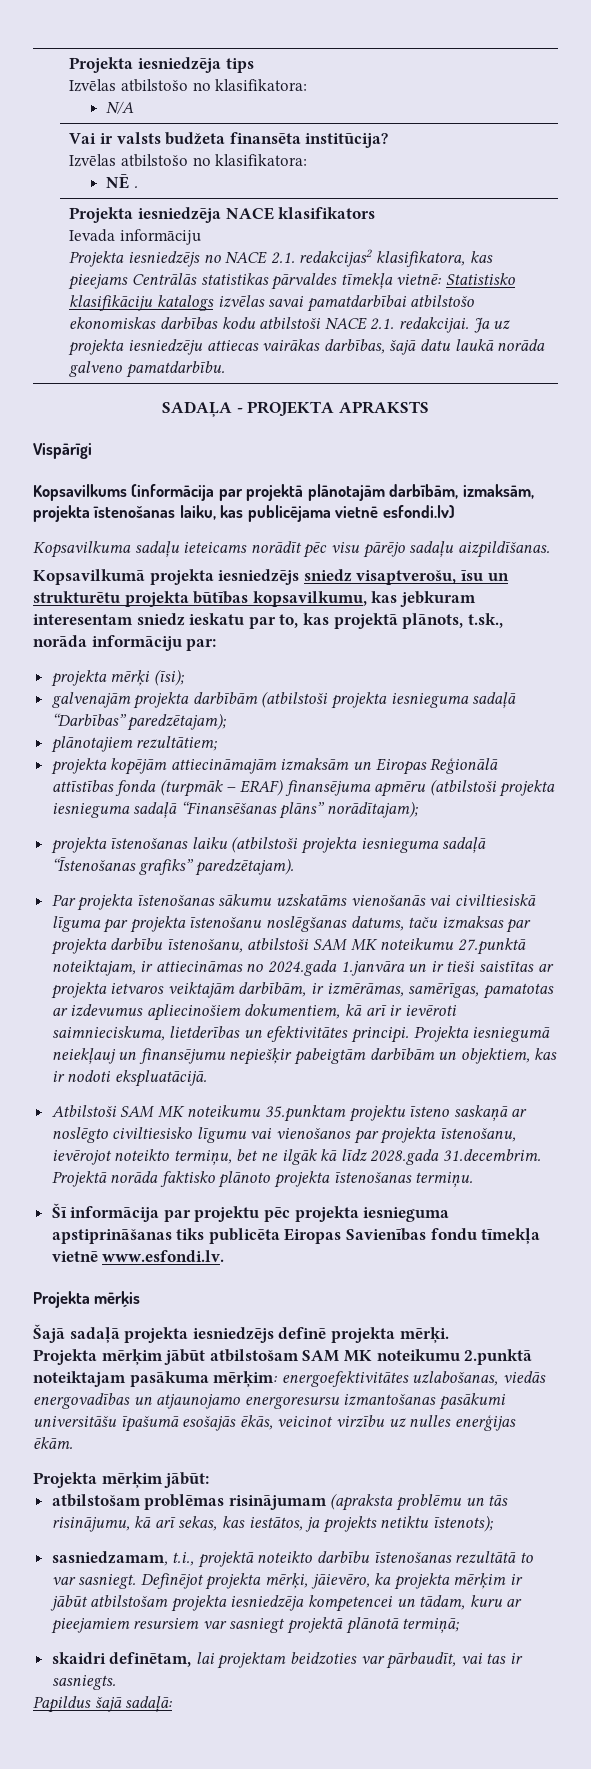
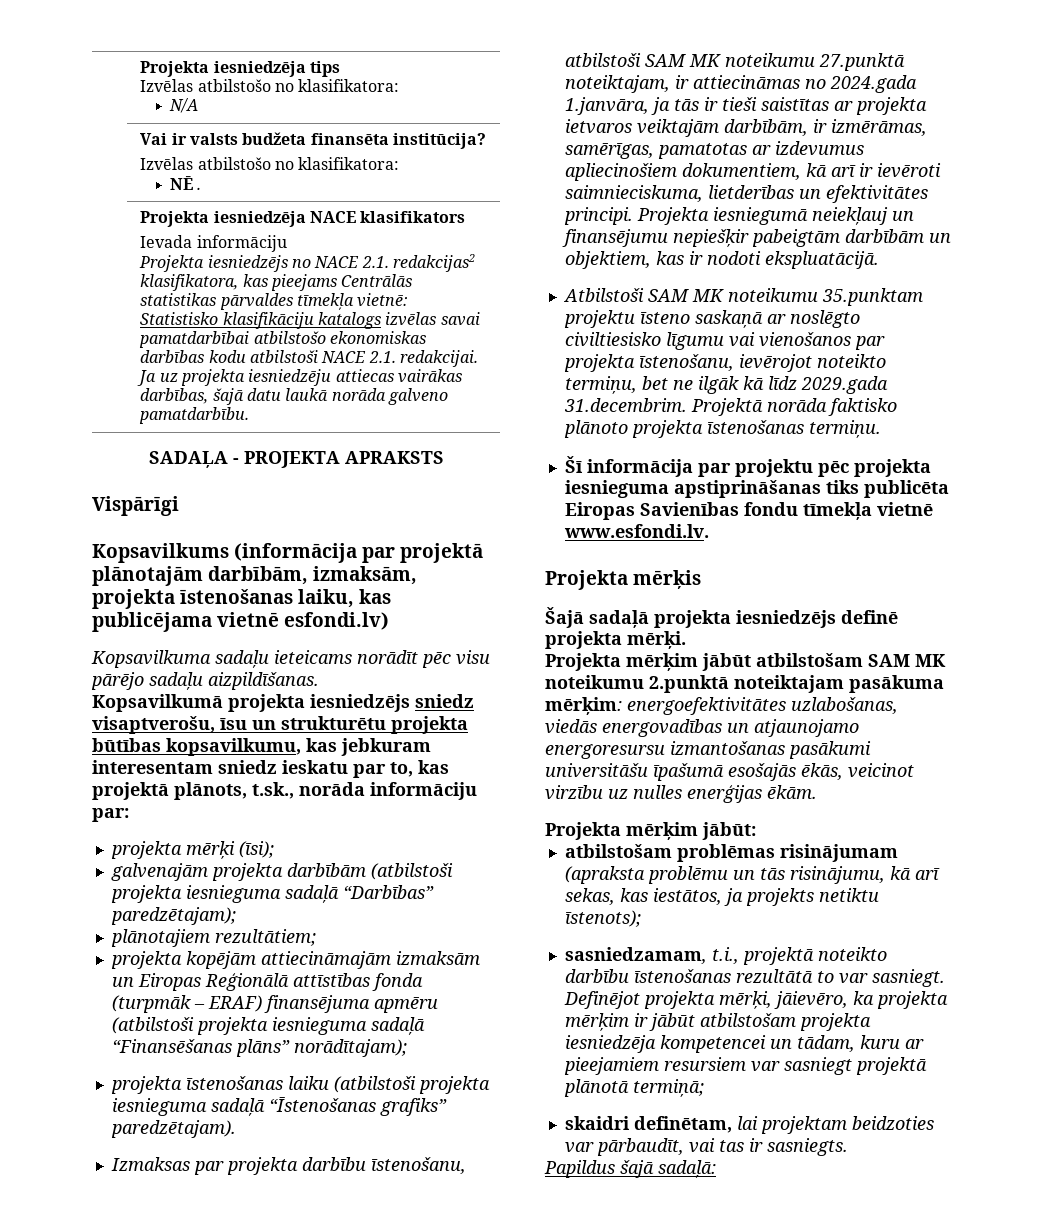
- Par projekta īstenošanas sākumu uzskatāms vienošanās vai civiltiesiskā līguma par projekta īstenošanu noslēgšanas datums, taču izmaksas par projekta darbību īstenošanu, atbilstoši SAM MK noteikumu 27.punktā noteiktajam, ir attiecināmas no 2024.gada 1.janvāra un ir tieši saistītas ar projekta ietvaros veiktajām darbībām, ir izmērāmas, samērīgas, pamatotas ar izdevumus apliecinošiem dokumentiem, kā arī ir ievēroti saimnieciskuma, lietderības un efektivitātes principi.
+ Izmaksas par projekta darbību īstenošanu, atbilstoši SAM MK noteikumu 27.punktā noteiktajam, ir attiecināmas no 2024.gada 1.janvāra, ja tās ir tieši saistītas ar projekta ietvaros veiktajām darbībām, ir izmērāmas, samērīgas, pamatotas ar izdevumus apliecinošiem dokumentiem, kā arī ir ievēroti saimnieciskuma, lietderības un efektivitātes principi.
- Atbilstoši SAM MK noteikumu 35.punktam projektu īsteno saskaņā ar noslēgto civiltiesisko līgumu vai vienošanos par projekta īstenošanu, ievērojot noteikto termiņu, bet ne ilgāk kā līdz 2028.gada 31.decembrim. Projektā norāda faktisko plānoto projekta īstenošanas termiņu.
+ Atbilstoši SAM MK noteikumu 35.punktam projektu īsteno saskaņā ar noslēgto civiltiesisko līgumu vai vienošanos par projekta īstenošanu, ievērojot noteikto termiņu, bet ne ilgāk kā līdz 2029.gada 31.decembrim. Projektā norāda faktisko plānoto projekta īstenošanas termiņu.

